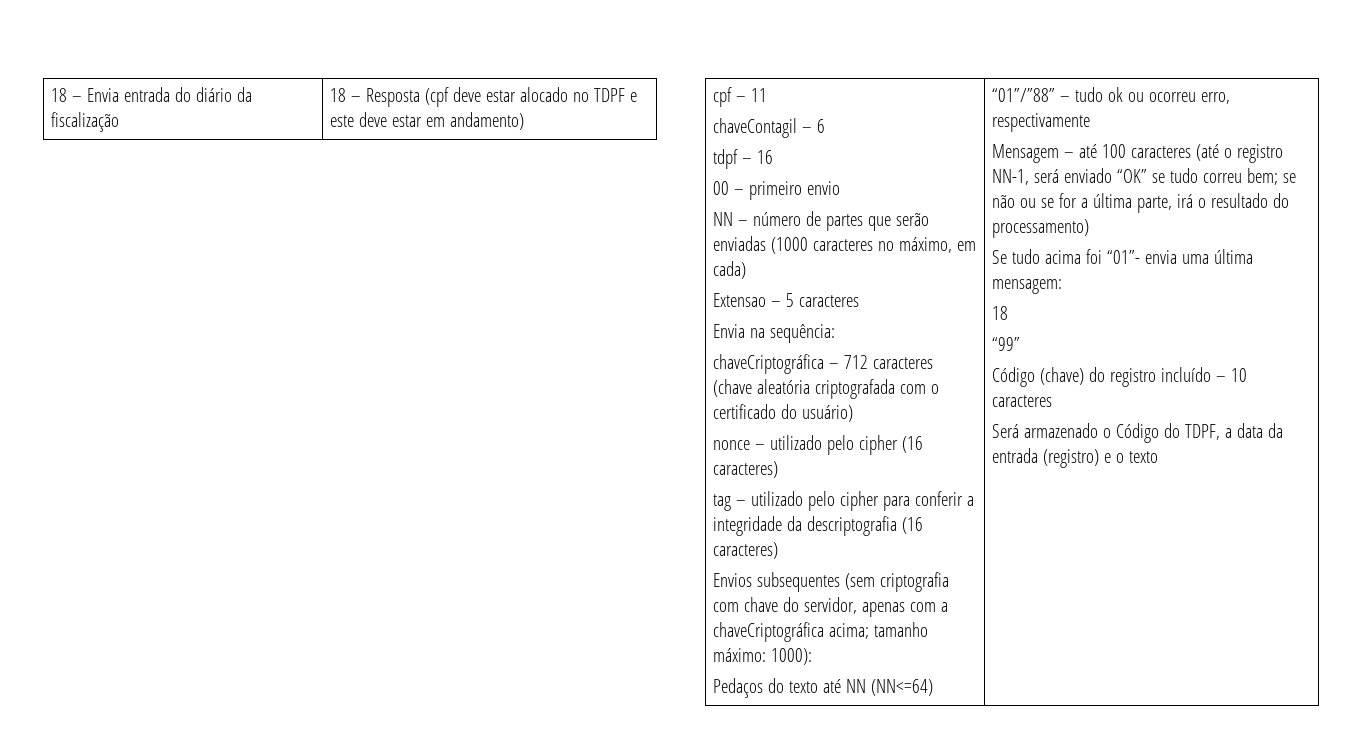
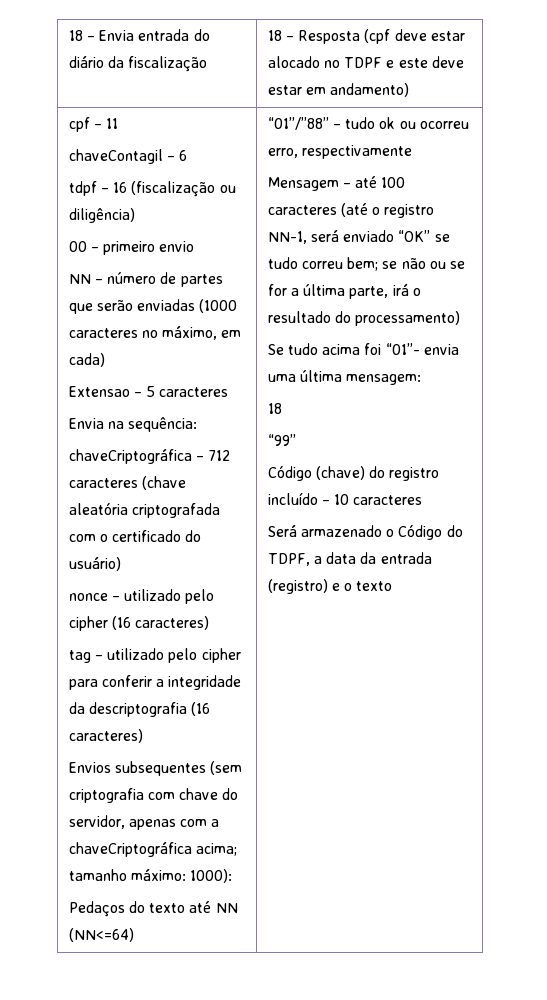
- tdpf – 16
+ tdpf – 16 (fiscalização ou diligência)

